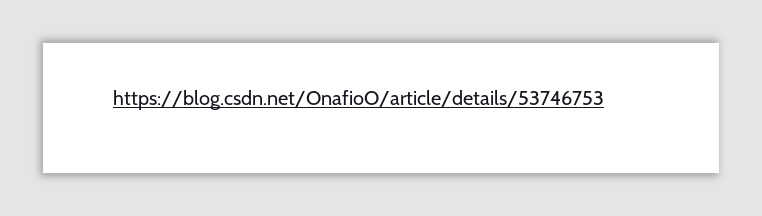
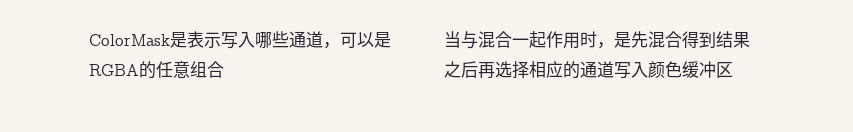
- https://blog.csdn.net/OnafioO/article/details/53746753
+ ColorMask是表示写入哪些通道，可以是RGBA的任意组合
+ 当与混合一起作用时，是先混合得到结果之后再选择相应的通道写入颜色缓冲区

